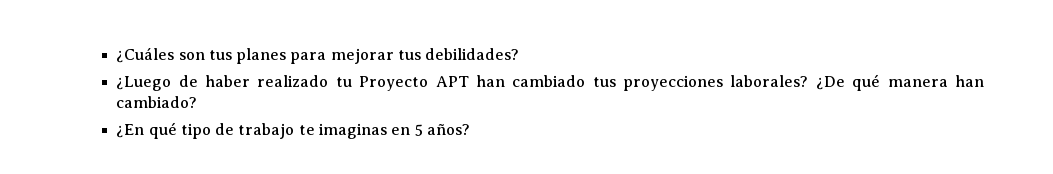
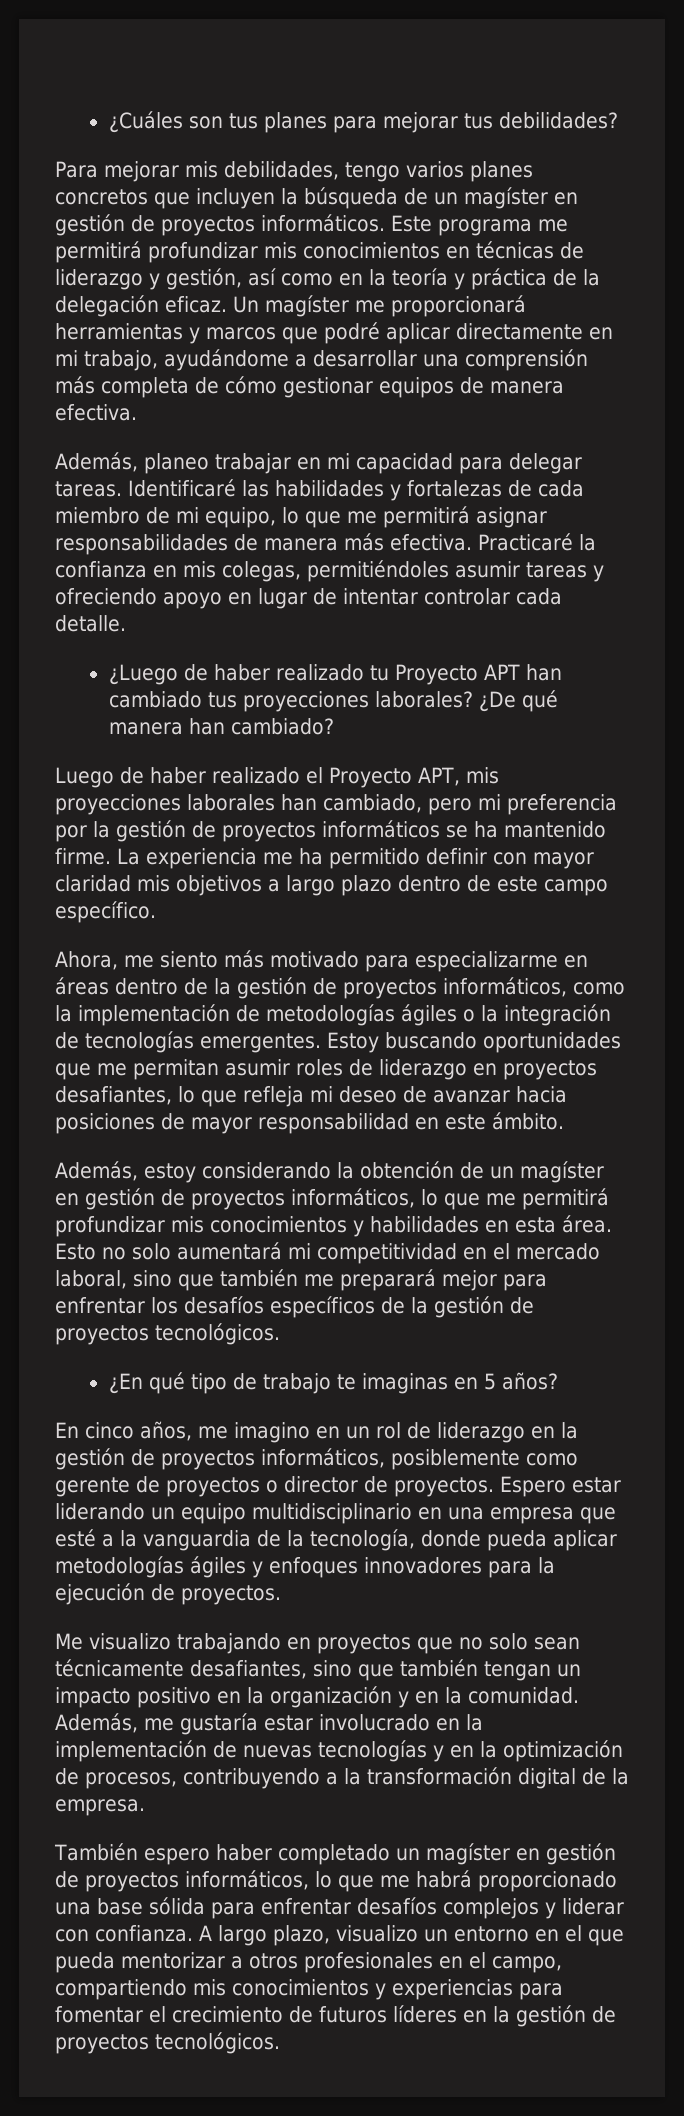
+ Para mejorar mis debilidades, tengo varios planes concretos que incluyen la búsqueda de un magíster en gestión de proyectos informáticos. Este programa me permitirá profundizar mis conocimientos en técnicas de liderazgo y gestión, así como en la teoría y práctica de la delegación eficaz. Un magíster me proporcionará herramientas y marcos que podré aplicar directamente en mi trabajo, ayudándome a desarrollar una comprensión más completa de cómo gestionar equipos de manera efectiva.
+ Además, planeo trabajar en mi capacidad para delegar tareas. Identificaré las habilidades y fortalezas de cada miembro de mi equipo, lo que me permitirá asignar responsabilidades de manera más efectiva. Practicaré la confianza en mis colegas, permitiéndoles asumir tareas y ofreciendo apoyo en lugar de intentar controlar cada detalle.
+ Luego de haber realizado el Proyecto APT, mis proyecciones laborales han cambiado, pero mi preferencia por la gestión de proyectos informáticos se ha mantenido firme. La experiencia me ha permitido definir con mayor claridad mis objetivos a largo plazo dentro de este campo específico.
+ Ahora, me siento más motivado para especializarme en áreas dentro de la gestión de proyectos informáticos, como la implementación de metodologías ágiles o la integración de tecnologías emergentes. Estoy buscando oportunidades que me permitan asumir roles de liderazgo en proyectos desafiantes, lo que refleja mi deseo de avanzar hacia posiciones de mayor responsabilidad en este ámbito.
+ Además, estoy considerando la obtención de un magíster en gestión de proyectos informáticos, lo que me permitirá profundizar mis conocimientos y habilidades en esta área. Esto no solo aumentará mi competitividad en el mercado laboral, sino que también me preparará mejor para enfrentar los desafíos específicos de la gestión de proyectos tecnológicos.
+ En cinco años, me imagino en un rol de liderazgo en la gestión de proyectos informáticos, posiblemente como gerente de proyectos o director de proyectos. Espero estar liderando un equipo multidisciplinario en una empresa que esté a la vanguardia de la tecnología, donde pueda aplicar metodologías ágiles y enfoques innovadores para la ejecución de proyectos.
+ Me visualizo trabajando en proyectos que no solo sean técnicamente desafiantes, sino que también tengan un impacto positivo en la organización y en la comunidad. Además, me gustaría estar involucrado en la implementación de nuevas tecnologías y en la optimización de procesos, contribuyendo a la transformación digital de la empresa.
+ También espero haber completado un magíster en gestión de proyectos informáticos, lo que me habrá proporcionado una base sólida para enfrentar desafíos complejos y liderar con confianza. A largo plazo, visualizo un entorno en el que pueda mentorizar a otros profesionales en el campo, compartiendo mis conocimientos y experiencias para fomentar el crecimiento de futuros líderes en la gestión de proyectos tecnológicos.

